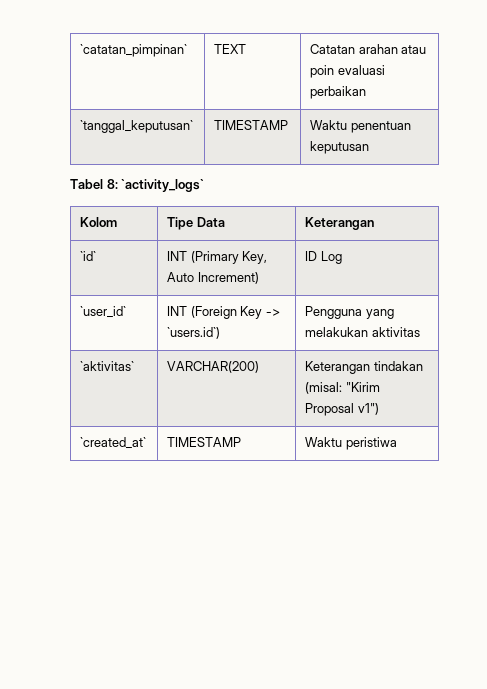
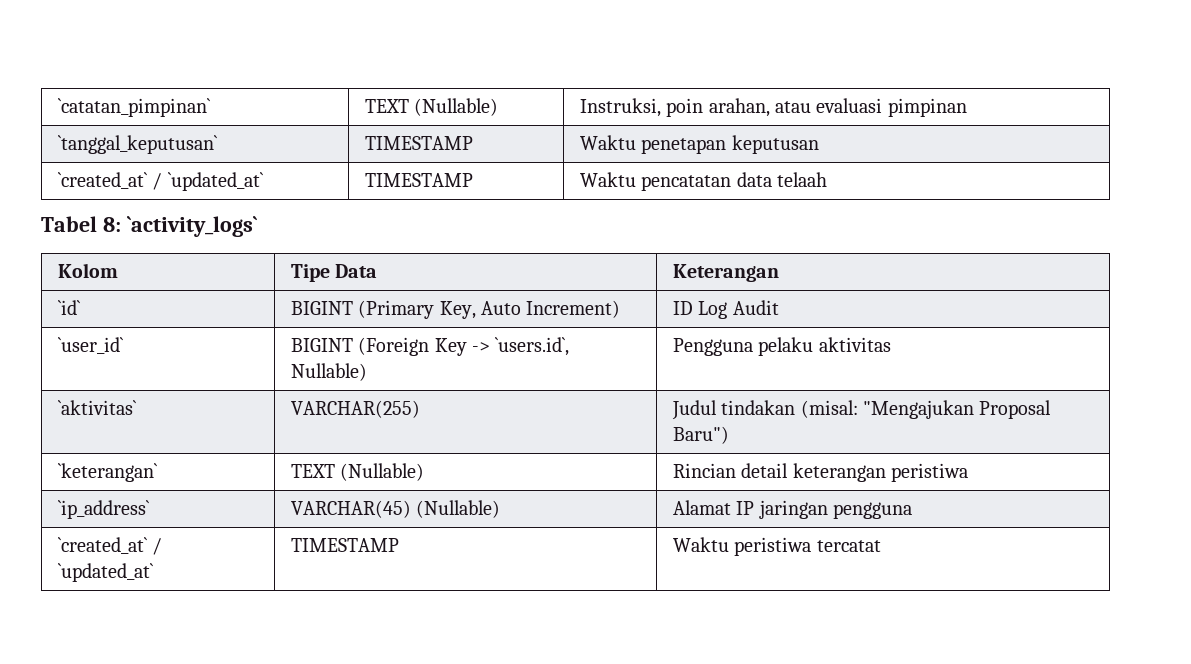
- `catatan_pimpinan` | TEXT | Catatan arahan atau poin evaluasi perbaikan
+ `catatan_pimpinan` | TEXT (Nullable) | Instruksi, poin arahan, atau evaluasi pimpinan
- `tanggal_keputusan` | TIMESTAMP | Waktu penentuan keputusan
+ `tanggal_keputusan` | TIMESTAMP | Waktu penetapan keputusan
+ `created_at` / `updated_at` | TIMESTAMP | Waktu pencatatan data telaah
- `id` | INT (Primary Key, Auto Increment) | ID Log
+ `id` | BIGINT (Primary Key, Auto Increment) | ID Log Audit
- `user_id` | INT (Foreign Key -> `users.id`) | Pengguna yang melakukan aktivitas
+ `user_id` | BIGINT (Foreign Key -> `users.id`, Nullable) | Pengguna pelaku aktivitas
- `aktivitas` | VARCHAR(200) | Keterangan tindakan (misal: "Kirim Proposal v1")
- `created_at` | TIMESTAMP | Waktu peristiwa
+ `aktivitas` | VARCHAR(255) | Judul tindakan (misal: "Mengajukan Proposal Baru")
+ `keterangan` | TEXT (Nullable) | Rincian detail keterangan peristiwa
+ `ip_address` | VARCHAR(45) (Nullable) | Alamat IP jaringan pengguna
+ `created_at` / `updated_at` | TIMESTAMP | Waktu peristiwa tercatat

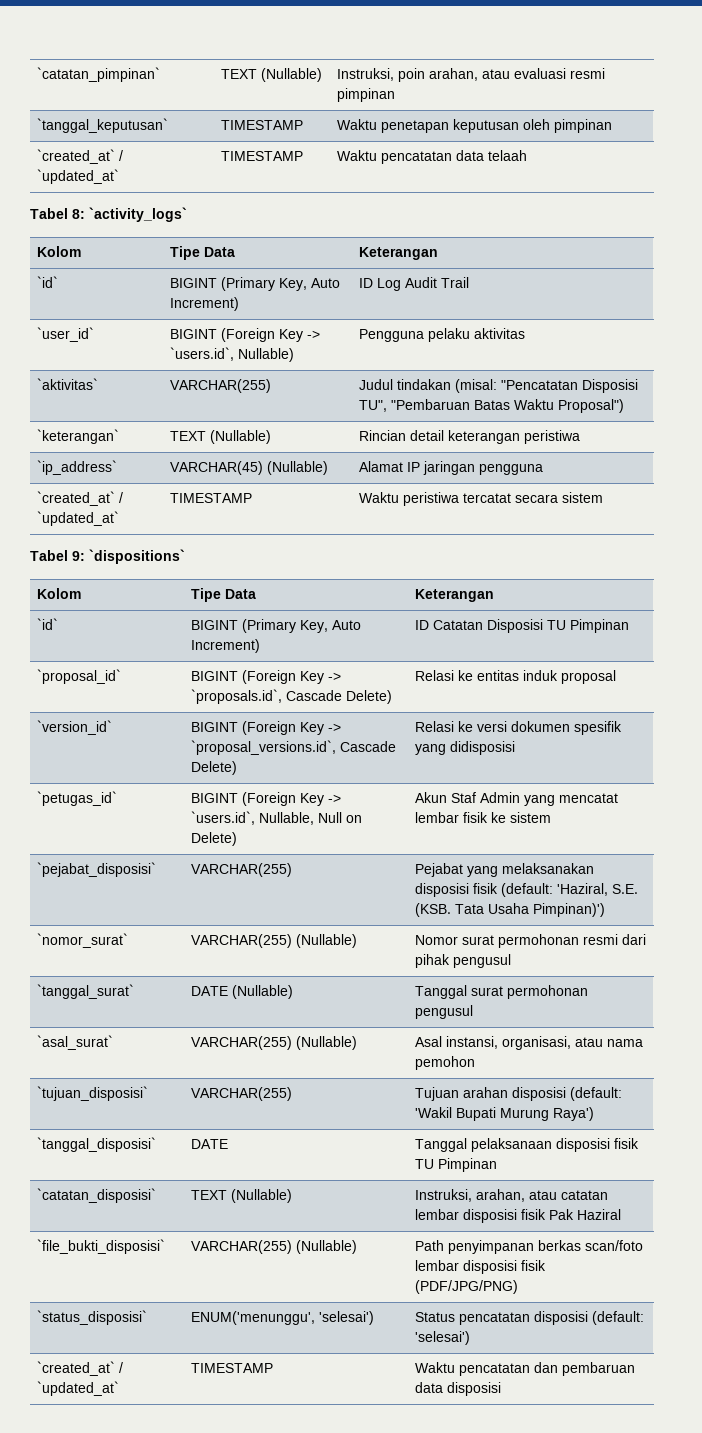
- `catatan_pimpinan` | TEXT (Nullable) | Instruksi, poin arahan, atau evaluasi pimpinan
+ `catatan_pimpinan` | TEXT (Nullable) | Instruksi, poin arahan, atau evaluasi resmi pimpinan
- `tanggal_keputusan` | TIMESTAMP | Waktu penetapan keputusan
+ `tanggal_keputusan` | TIMESTAMP | Waktu penetapan keputusan oleh pimpinan
- `id` | BIGINT (Primary Key, Auto Increment) | ID Log Audit
+ `id` | BIGINT (Primary Key, Auto Increment) | ID Log Audit Trail
- `aktivitas` | VARCHAR(255) | Judul tindakan (misal: "Mengajukan Proposal Baru")
+ `aktivitas` | VARCHAR(255) | Judul tindakan (misal: "Pencatatan Disposisi TU", "Pembaruan Batas Waktu Proposal")
- `created_at` / `updated_at` | TIMESTAMP | Waktu peristiwa tercatat
+ `created_at` / `updated_at` | TIMESTAMP | Waktu peristiwa tercatat secara sistem
+ Tabel 9: `dispositions`
+ Kolom | Tipe Data | Keterangan
+ `id` | BIGINT (Primary Key, Auto Increment) | ID Catatan Disposisi TU Pimpinan
+ `proposal_id` | BIGINT (Foreign Key -> `proposals.id`, Cascade Delete) | Relasi ke entitas induk proposal
+ `version_id` | BIGINT (Foreign Key -> `proposal_versions.id`, Cascade Delete) | Relasi ke versi dokumen spesifik yang didisposisi
+ `petugas_id` | BIGINT (Foreign Key -> `users.id`, Nullable, Null on Delete) | Akun Staf Admin yang mencatat lembar fisik ke sistem
+ `pejabat_disposisi` | VARCHAR(255) | Pejabat yang melaksanakan disposisi fisik (default: 'Haziral, S.E. (KSB. Tata Usaha Pimpinan)')
+ `nomor_surat` | VARCHAR(255) (Nullable) | Nomor surat permohonan resmi dari pihak pengusul
+ `tanggal_surat` | DATE (Nullable) | Tanggal surat permohonan pengusul
+ `asal_surat` | VARCHAR(255) (Nullable) | Asal instansi, organisasi, atau nama pemohon
+ `tujuan_disposisi` | VARCHAR(255) | Tujuan arahan disposisi (default: 'Wakil Bupati Murung Raya')
+ `tanggal_disposisi` | DATE | Tanggal pelaksanaan disposisi fisik TU Pimpinan
+ `catatan_disposisi` | TEXT (Nullable) | Instruksi, arahan, atau catatan lembar disposisi fisik Pak Haziral
+ `file_bukti_disposisi` | VARCHAR(255) (Nullable) | Path penyimpanan berkas scan/foto lembar disposisi fisik (PDF/JPG/PNG)
+ `status_disposisi` | ENUM('menunggu', 'selesai') | Status pencatatan disposisi (default: 'selesai')
+ `created_at` / `updated_at` | TIMESTAMP | Waktu pencatatan dan pembaruan data disposisi

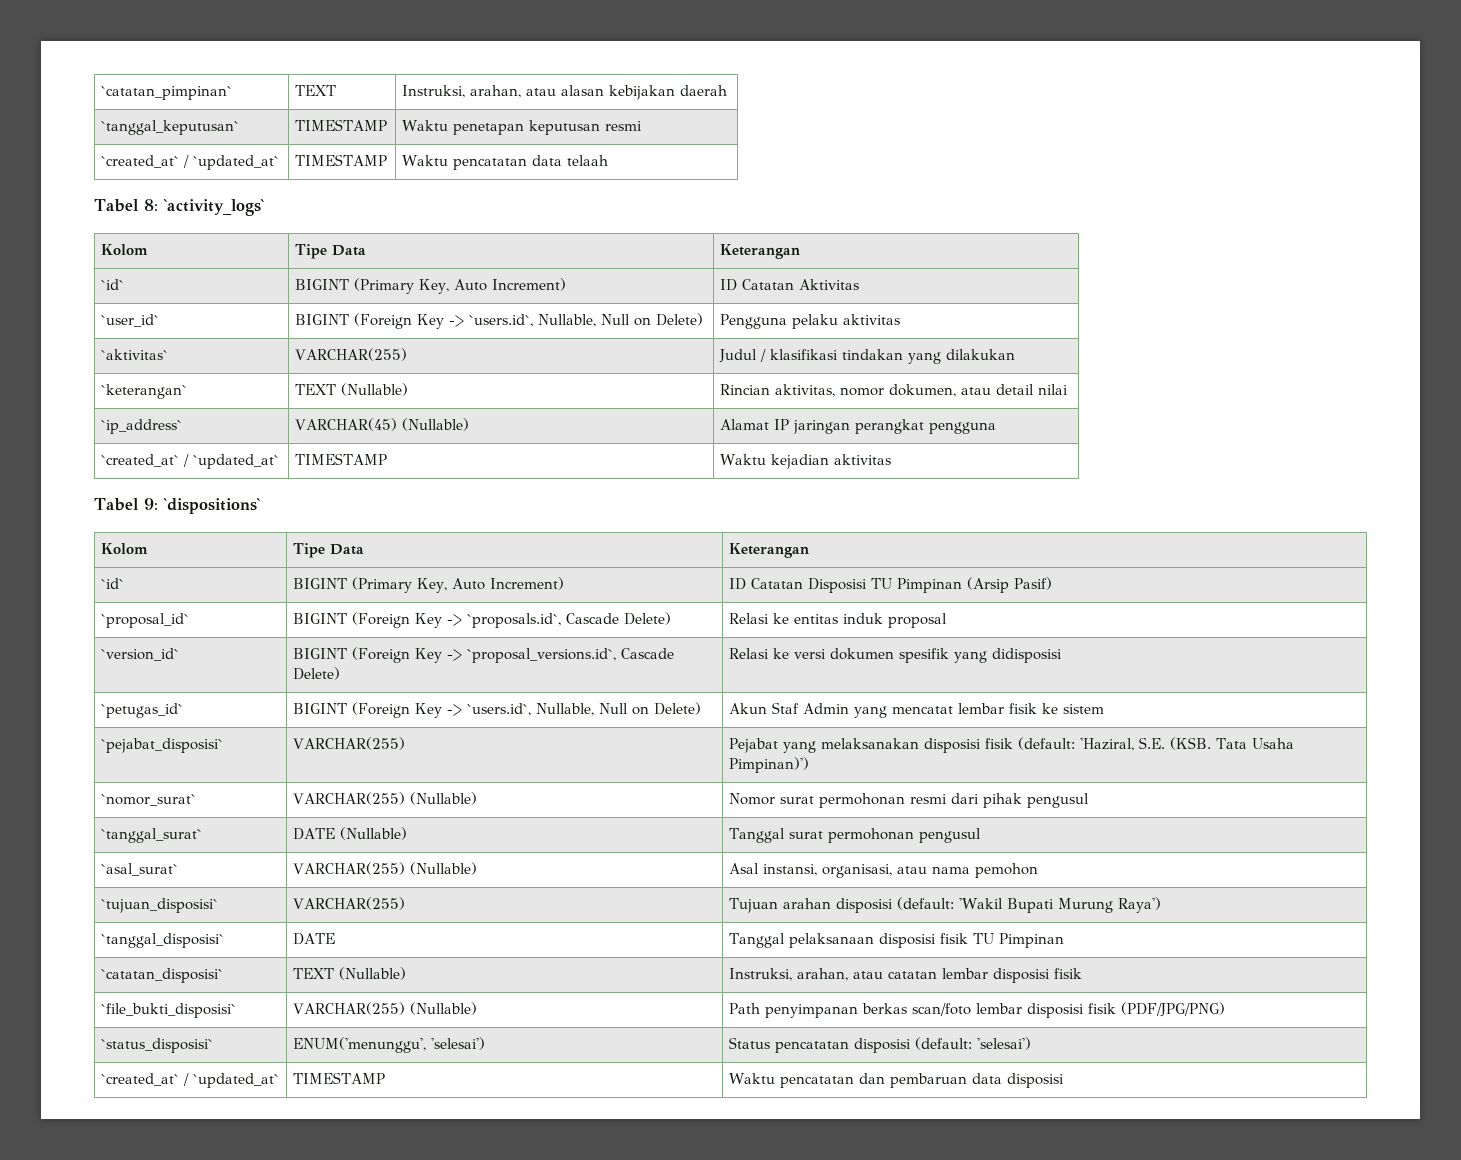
- `catatan_pimpinan` | TEXT (Nullable) | Instruksi, poin arahan, atau evaluasi resmi pimpinan
+ `catatan_pimpinan` | TEXT | Instruksi, arahan, atau alasan kebijakan daerah
- `tanggal_keputusan` | TIMESTAMP | Waktu penetapan keputusan oleh pimpinan
+ `tanggal_keputusan` | TIMESTAMP | Waktu penetapan keputusan resmi
- `id` | BIGINT (Primary Key, Auto Increment) | ID Log Audit Trail
+ `id` | BIGINT (Primary Key, Auto Increment) | ID Catatan Aktivitas
- `user_id` | BIGINT (Foreign Key -> `users.id`, Nullable) | Pengguna pelaku aktivitas
+ `user_id` | BIGINT (Foreign Key -> `users.id`, Nullable, Null on Delete) | Pengguna pelaku aktivitas
- `aktivitas` | VARCHAR(255) | Judul tindakan (misal: "Pencatatan Disposisi TU", "Pembaruan Batas Waktu Proposal")
- `keterangan` | TEXT (Nullable) | Rincian detail keterangan peristiwa
+ `aktivitas` | VARCHAR(255) | Judul / klasifikasi tindakan yang dilakukan
+ `keterangan` | TEXT (Nullable) | Rincian aktivitas, nomor dokumen, atau detail nilai
- `ip_address` | VARCHAR(45) (Nullable) | Alamat IP jaringan pengguna
+ `ip_address` | VARCHAR(45) (Nullable) | Alamat IP jaringan perangkat pengguna
- `created_at` / `updated_at` | TIMESTAMP | Waktu peristiwa tercatat secara sistem
+ `created_at` / `updated_at` | TIMESTAMP | Waktu kejadian aktivitas
- `id` | BIGINT (Primary Key, Auto Increment) | ID Catatan Disposisi TU Pimpinan
+ `id` | BIGINT (Primary Key, Auto Increment) | ID Catatan Disposisi TU Pimpinan (Arsip Pasif)
- `catatan_disposisi` | TEXT (Nullable) | Instruksi, arahan, atau catatan lembar disposisi fisik Pak Haziral
+ `catatan_disposisi` | TEXT (Nullable) | Instruksi, arahan, atau catatan lembar disposisi fisik

